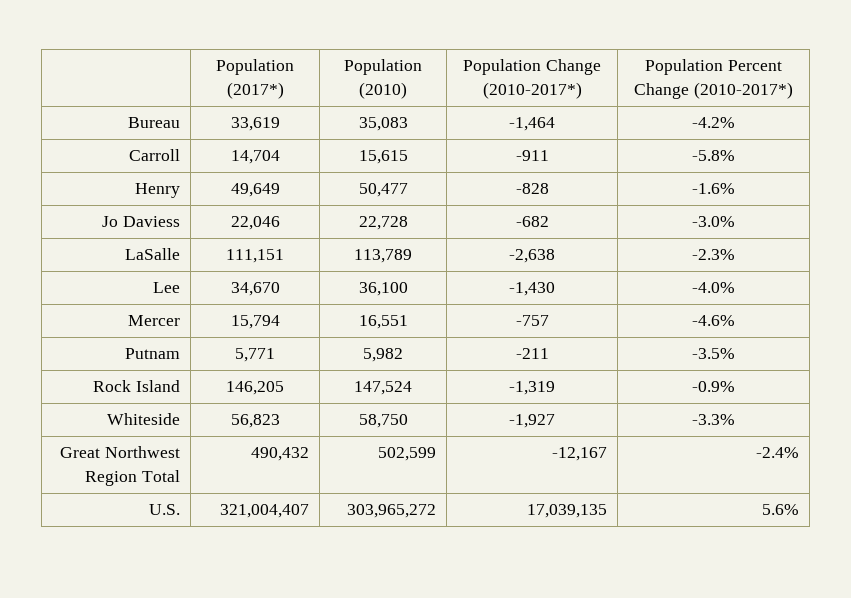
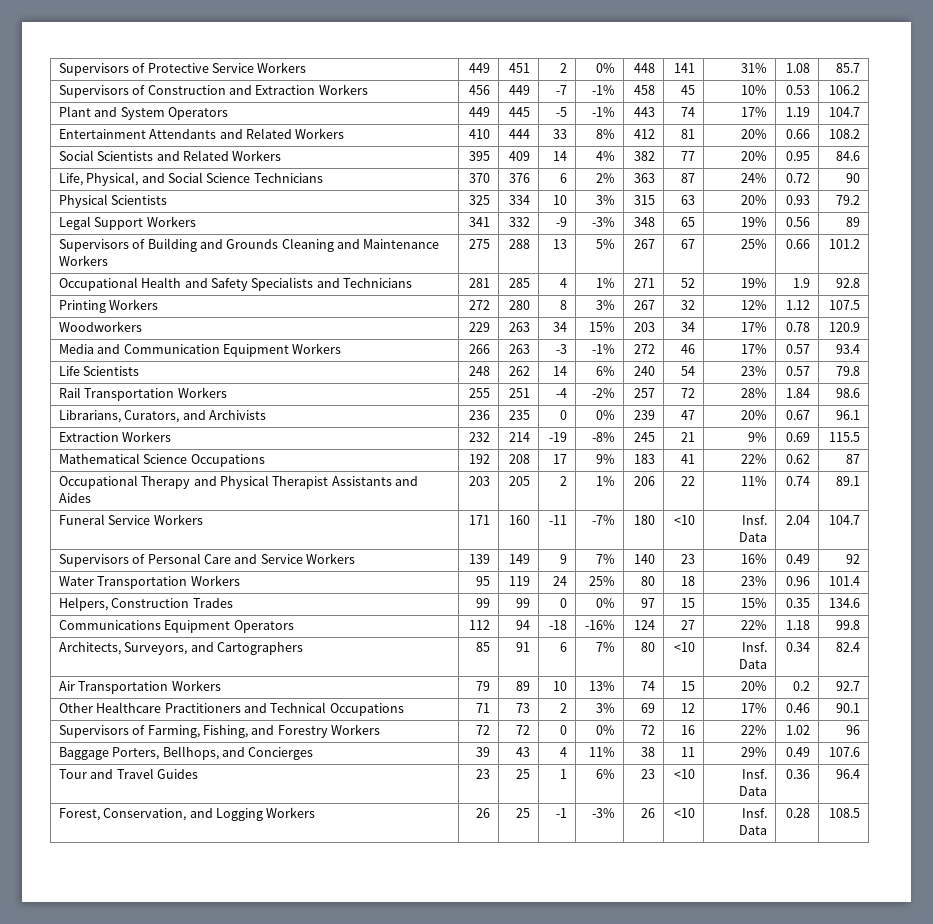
- | Population (2017*) | Population (2010) | Population Change (2010-2017*) | Population Percent Change (2010-2017*)
- Bureau | 33,619 | 35,083 | -1,464 | -4.2%
- Carroll | 14,704 | 15,615 | -911 | -5.8%
- Henry | 49,649 | 50,477 | -828 | -1.6%
- Jo Daviess | 22,046 | 22,728 | -682 | -3.0%
- LaSalle | 111,151 | 113,789 | -2,638 | -2.3%
- Lee | 34,670 | 36,100 | -1,430 | -4.0%
- Mercer | 15,794 | 16,551 | -757 | -4.6%
- Putnam | 5,771 | 5,982 | -211 | -3.5%
- Rock Island | 146,205 | 147,524 | -1,319 | -0.9%
- Whiteside | 56,823 | 58,750 | -1,927 | -3.3%
- Great Northwest Region Total | 490,432 | 502,599 | -12,167 | -2.4%
- U.S. | 321,004,407 | 303,965,272 | 17,039,135 | 5.6%
+ Supervisors of Protective Service Workers | 449 | 451 | 2 | 0% | 448 | 141 | 31% | 1.08 | 85.7
+ Supervisors of Construction and Extraction Workers | 456 | 449 | -7 | -1% | 458 | 45 | 10% | 0.53 | 106.2
+ Plant and System Operators | 449 | 445 | -5 | -1% | 443 | 74 | 17% | 1.19 | 104.7
+ Entertainment Attendants and Related Workers | 410 | 444 | 33 | 8% | 412 | 81 | 20% | 0.66 | 108.2
+ Social Scientists and Related Workers | 395 | 409 | 14 | 4% | 382 | 77 | 20% | 0.95 | 84.6
+ Life, Physical, and Social Science Technicians | 370 | 376 | 6 | 2% | 363 | 87 | 24% | 0.72 | 90
+ Physical Scientists | 325 | 334 | 10 | 3% | 315 | 63 | 20% | 0.93 | 79.2
+ Legal Support Workers | 341 | 332 | -9 | -3% | 348 | 65 | 19% | 0.56 | 89
+ Supervisors of Building and Grounds Cleaning and Maintenance Workers | 275 | 288 | 13 | 5% | 267 | 67 | 25% | 0.66 | 101.2
+ Occupational Health and Safety Specialists and Technicians | 281 | 285 | 4 | 1% | 271 | 52 | 19% | 1.9 | 92.8
+ Printing Workers | 272 | 280 | 8 | 3% | 267 | 32 | 12% | 1.12 | 107.5
+ Woodworkers | 229 | 263 | 34 | 15% | 203 | 34 | 17% | 0.78 | 120.9
+ Media and Communication Equipment Workers | 266 | 263 | -3 | -1% | 272 | 46 | 17% | 0.57 | 93.4
+ Life Scientists | 248 | 262 | 14 | 6% | 240 | 54 | 23% | 0.57 | 79.8
+ Rail Transportation Workers | 255 | 251 | -4 | -2% | 257 | 72 | 28% | 1.84 | 98.6
+ Librarians, Curators, and Archivists | 236 | 235 | 0 | 0% | 239 | 47 | 20% | 0.67 | 96.1
+ Extraction Workers | 232 | 214 | -19 | -8% | 245 | 21 | 9% | 0.69 | 115.5
+ Mathematical Science Occupations | 192 | 208 | 17 | 9% | 183 | 41 | 22% | 0.62 | 87
+ Occupational Therapy and Physical Therapist Assistants and Aides | 203 | 205 | 2 | 1% | 206 | 22 | 11% | 0.74 | 89.1
+ Funeral Service Workers | 171 | 160 | -11 | -7% | 180 | <10 | Insf. Data | 2.04 | 104.7
+ Supervisors of Personal Care and Service Workers | 139 | 149 | 9 | 7% | 140 | 23 | 16% | 0.49 | 92
+ Water Transportation Workers | 95 | 119 | 24 | 25% | 80 | 18 | 23% | 0.96 | 101.4
+ Helpers, Construction Trades | 99 | 99 | 0 | 0% | 97 | 15 | 15% | 0.35 | 134.6
+ Communications Equipment Operators | 112 | 94 | -18 | -16% | 124 | 27 | 22% | 1.18 | 99.8
+ Architects, Surveyors, and Cartographers | 85 | 91 | 6 | 7% | 80 | <10 | Insf. Data | 0.34 | 82.4
+ Air Transportation Workers | 79 | 89 | 10 | 13% | 74 | 15 | 20% | 0.2 | 92.7
+ Other Healthcare Practitioners and Technical Occupations | 71 | 73 | 2 | 3% | 69 | 12 | 17% | 0.46 | 90.1
+ Supervisors of Farming, Fishing, and Forestry Workers | 72 | 72 | 0 | 0% | 72 | 16 | 22% | 1.02 | 96
+ Baggage Porters, Bellhops, and Concierges | 39 | 43 | 4 | 11% | 38 | 11 | 29% | 0.49 | 107.6
+ Tour and Travel Guides | 23 | 25 | 1 | 6% | 23 | <10 | Insf. Data | 0.36 | 96.4
+ Forest, Conservation, and Logging Workers | 26 | 25 | -1 | -3% | 26 | <10 | Insf. Data | 0.28 | 108.5

